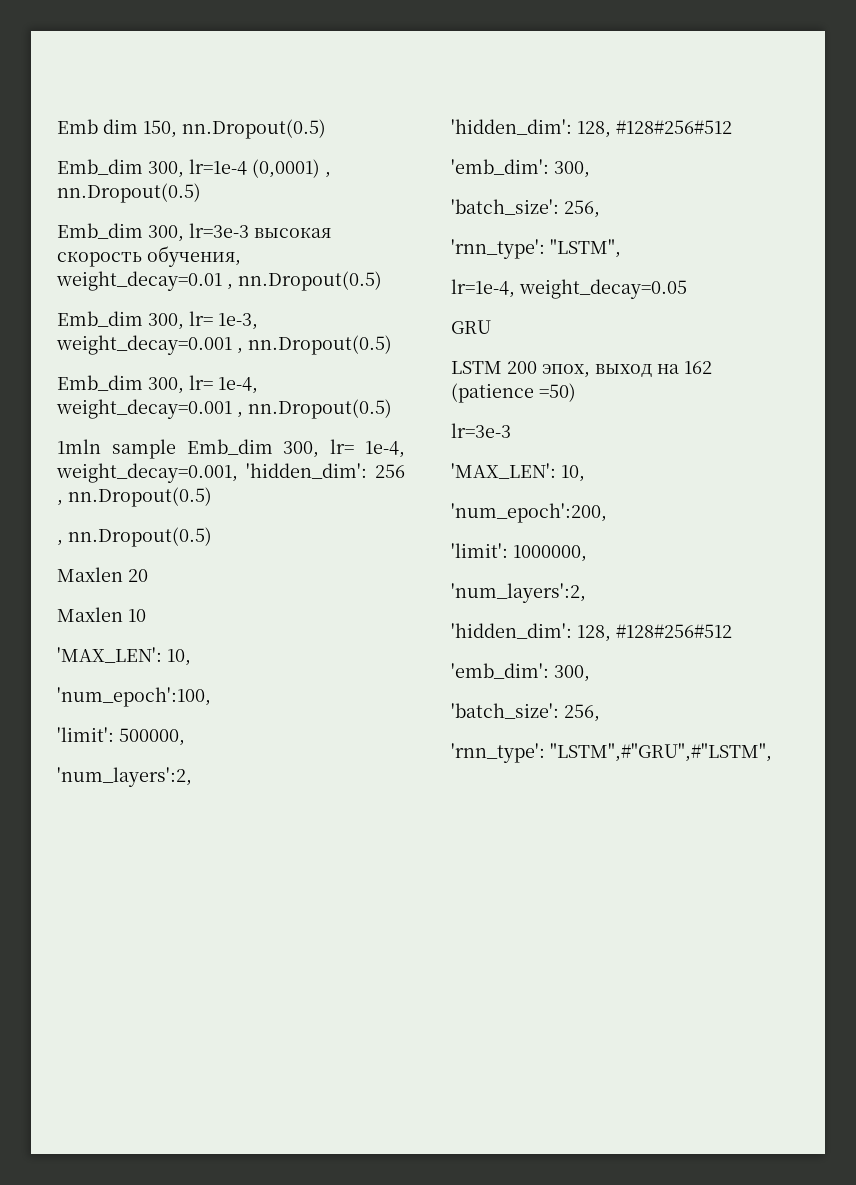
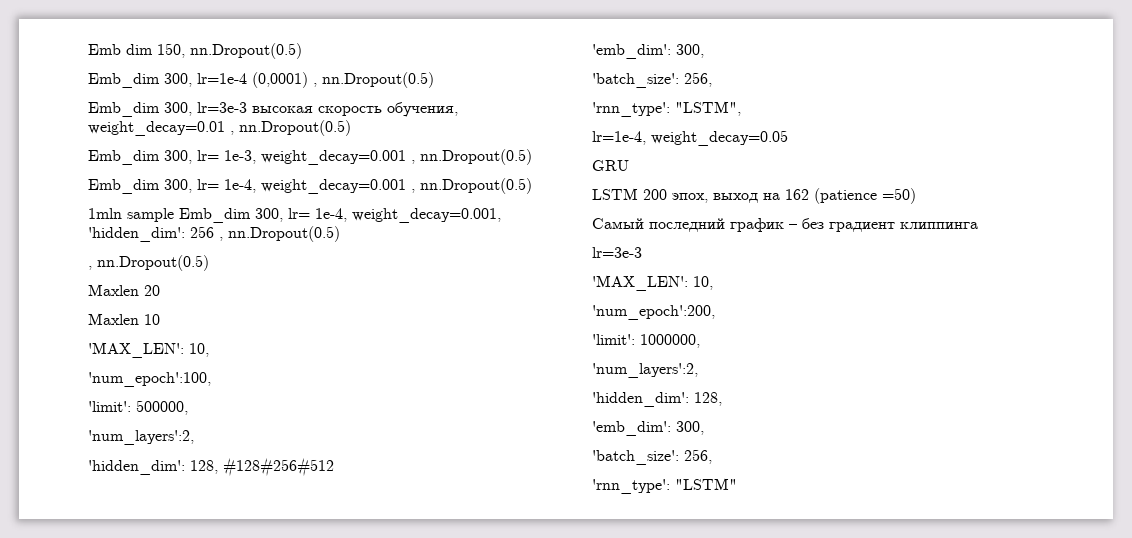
+ Самый последний график – без градиент клиппинга
  'limit': 1000000,
  'num_layers':2,
- 'hidden_dim': 128, #128#256#512
+ 'hidden_dim': 128,
  'emb_dim': 300,
  'batch_size': 256,
- 'rnn_type': "LSTM",#"GRU",#"LSTM",
+ 'rnn_type': "LSTM"

